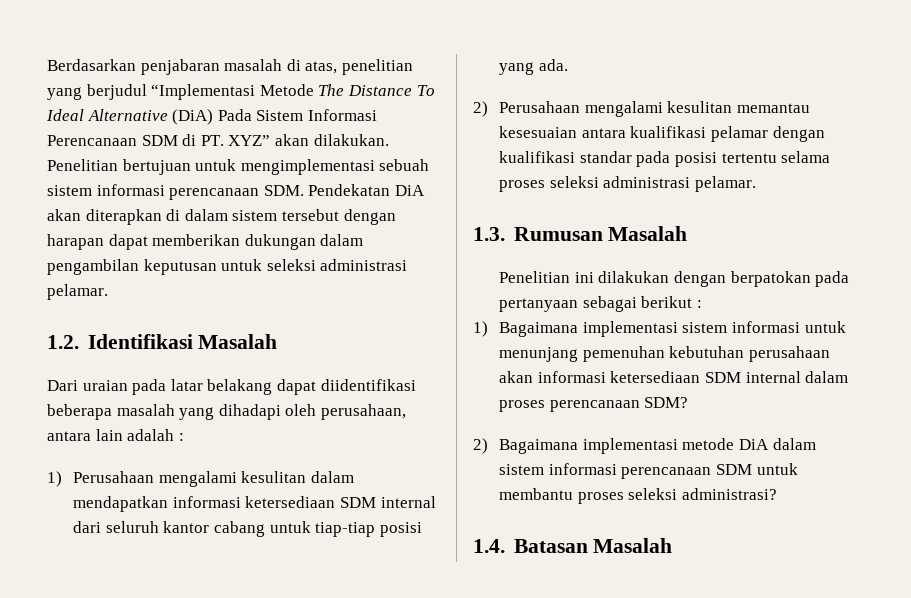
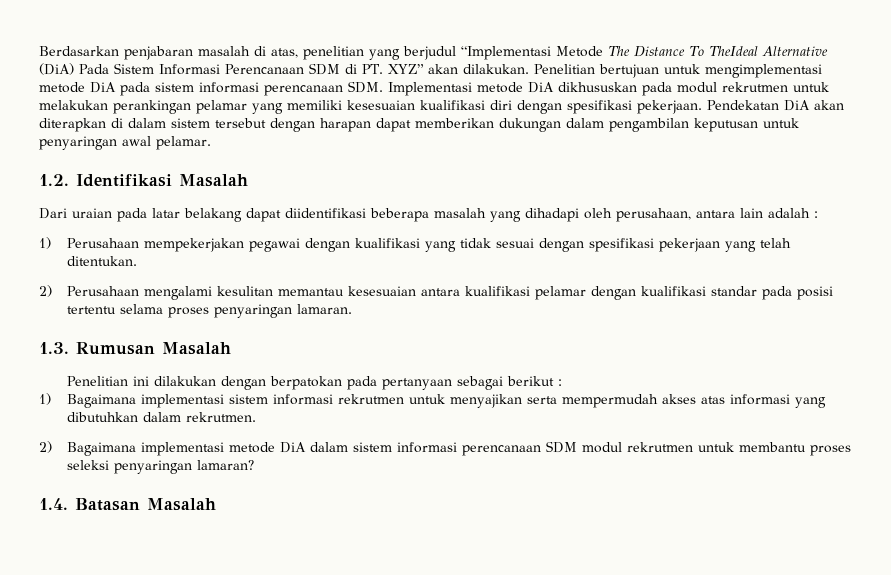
- Berdasarkan penjabaran masalah di atas, penelitian yang berjudul “Implementasi Metode The Distance To Ideal Alternative (DiA) Pada Sistem Informasi Perencanaan SDM di PT. XYZ” akan dilakukan.
+ Berdasarkan penjabaran masalah di atas, penelitian yang berjudul “Implementasi Metode The Distance To TheIdeal Alternative (DiA) Pada Sistem Informasi Perencanaan SDM di PT. XYZ” akan dilakukan.
- Penelitian bertujuan untuk mengimplementasi sebuah sistem informasi perencanaan SDM. Pendekatan DiA akan diterapkan di dalam sistem tersebut dengan harapan dapat memberikan dukungan dalam pengambilan keputusan untuk seleksi administrasi pelamar.
+ Penelitian bertujuan untuk mengimplementasi metode DiA pada sistem informasi perencanaan SDM. Implementasi metode DiA dikhususkan pada modul rekrutmen untuk melakukan perankingan pelamar yang memiliki kesesuaian kualifikasi diri dengan spesifikasi pekerjaan. Pendekatan DiA akan diterapkan di dalam sistem tersebut dengan harapan dapat memberikan dukungan dalam pengambilan keputusan untuk penyaringan awal pelamar.
- 1) Perusahaan mengalami kesulitan dalam mendapatkan informasi ketersediaan SDM internal dari seluruh kantor cabang untuk tiap-tiap posisi yang ada.
+ 1) Perusahaan mempekerjakan pegawai dengan kualifikasi yang tidak sesuai dengan spesifikasi pekerjaan yang telah ditentukan.
- 2) Perusahaan mengalami kesulitan memantau kesesuaian antara kualifikasi pelamar dengan kualifikasi standar pada posisi tertentu selama proses seleksi administrasi pelamar.
+ 2) Perusahaan mengalami kesulitan memantau kesesuaian antara kualifikasi pelamar dengan kualifikasi standar pada posisi tertentu selama proses penyaringan lamaran.
- 1) Bagaimana implementasi sistem informasi untuk menunjang pemenuhan kebutuhan perusahaan akan informasi ketersediaan SDM internal dalam proses perencanaan SDM?
+ 1) Bagaimana implementasi sistem informasi rekrutmen untuk menyajikan serta mempermudah akses atas informasi yang dibutuhkan dalam rekrutmen.
- 2) Bagaimana implementasi metode DiA dalam sistem informasi perencanaan SDM untuk membantu proses seleksi administrasi?
+ 2) Bagaimana implementasi metode DiA dalam sistem informasi perencanaan SDM modul rekrutmen untuk membantu proses seleksi penyaringan lamaran?

